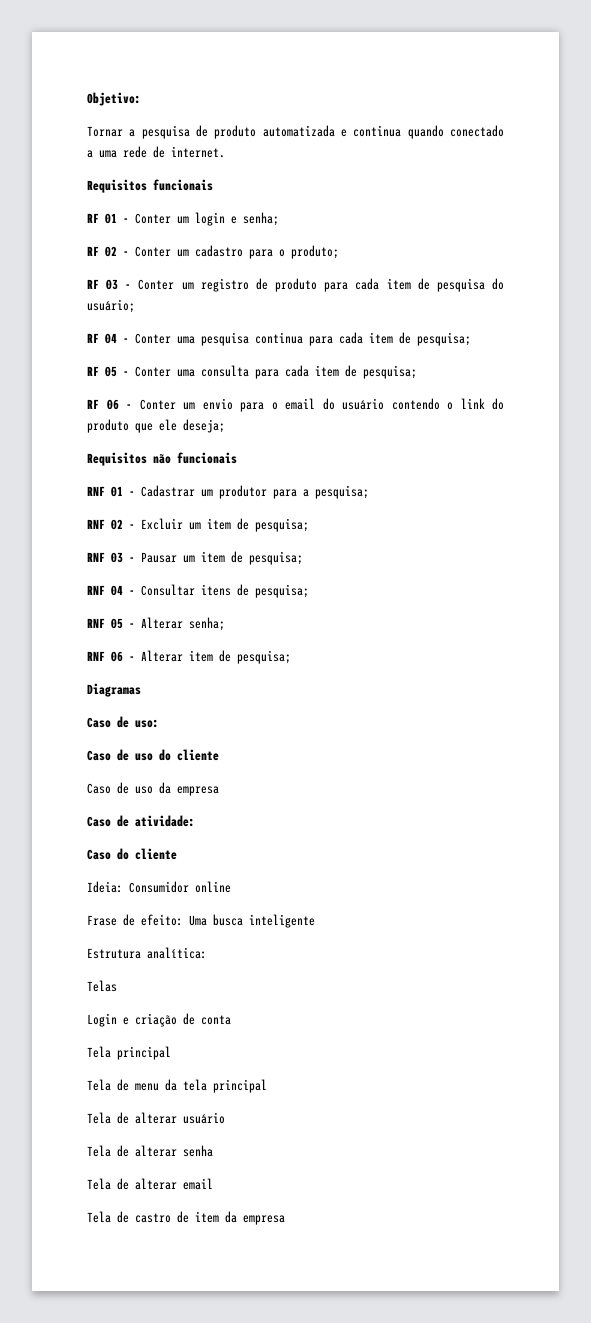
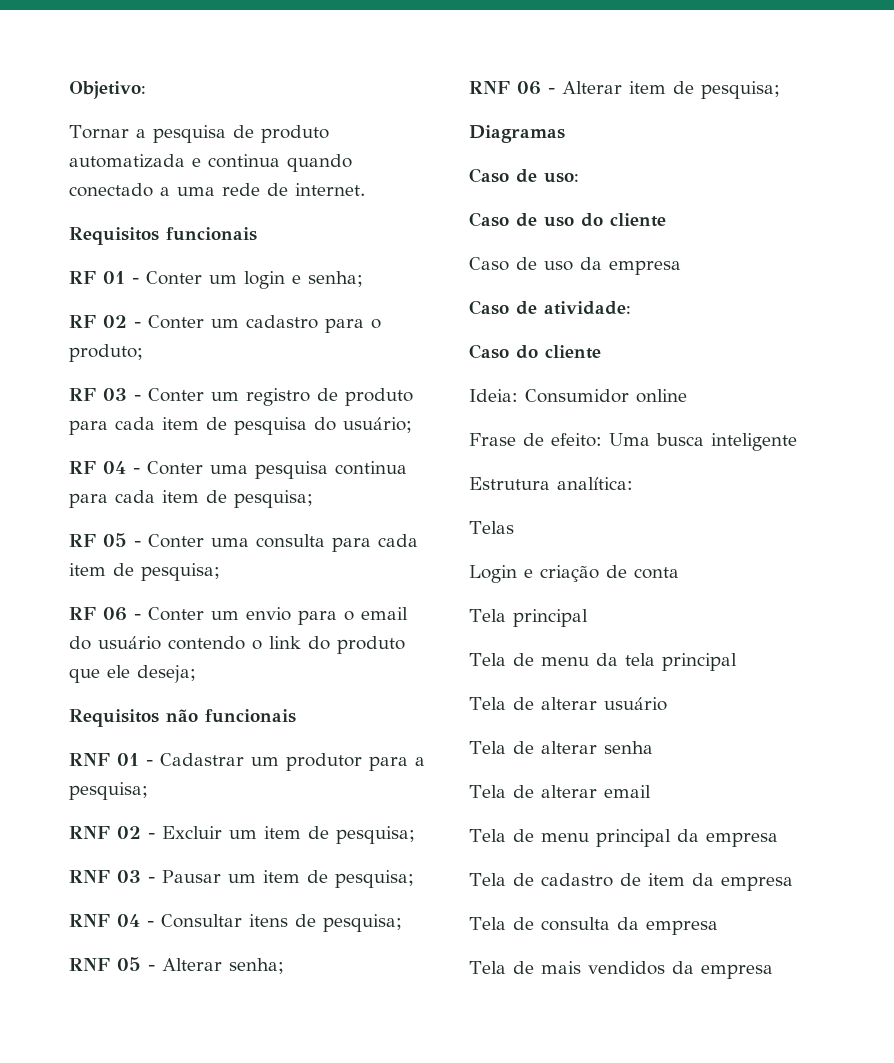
- Tela de castro de item da empresa
+ Tela de menu principal da empresa
+ Tela de cadastro de item da empresa
+ Tela de consulta da empresa
+ Tela de mais vendidos da empresa

